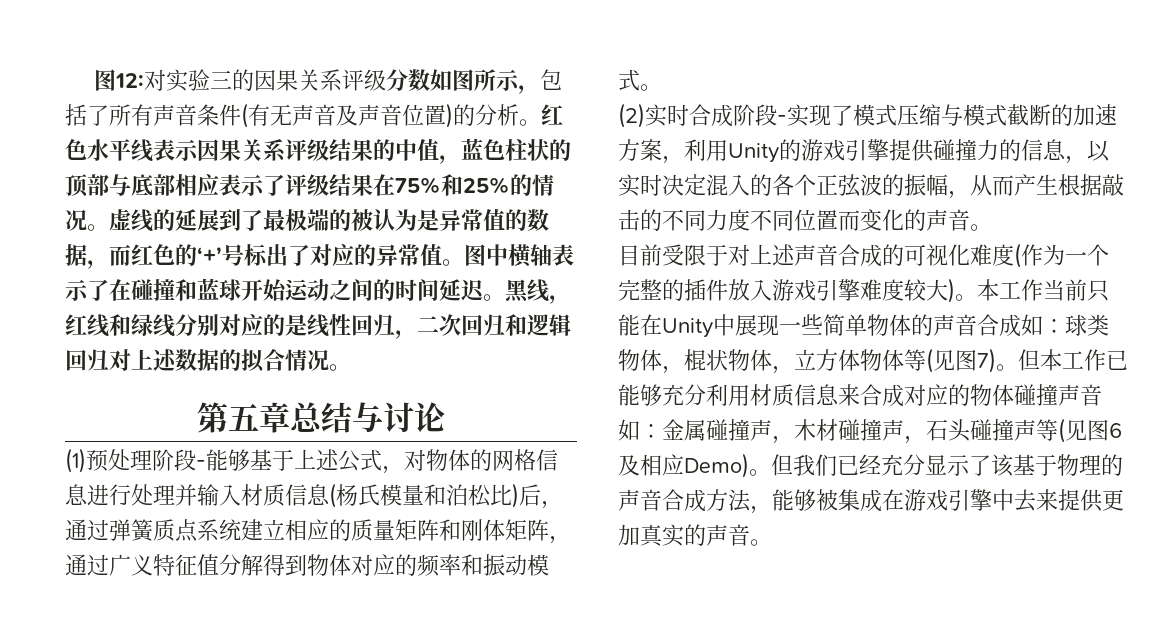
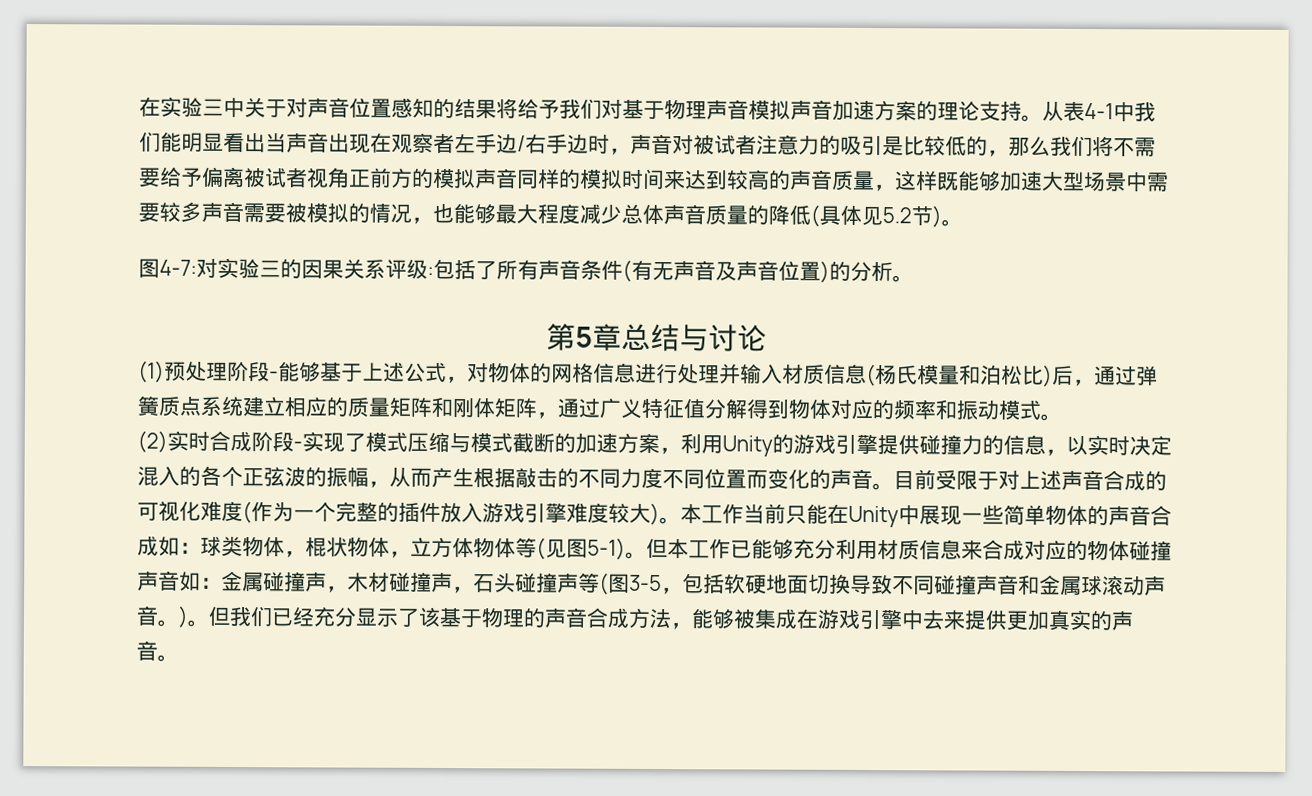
- 图12:对实验三的因果关系评级分数如图所示，包括了所有声音条件(有无声音及声音位置)的分析。红色水平线表示因果关系评级结果的中值，蓝色柱状的顶部与底部相应表示了评级结果在75%和25%的情况。虚线的延展到了最极端的被认为是异常值的数据，而红色的‘+’号标出了对应的异常值。图中横轴表示了在碰撞和蓝球开始运动之间的时间延迟。黑线，红线和绿线分别对应的是线性回归，二次回归和逻辑回归对上述数据的拟合情况。
+ 在实验三中关于对声音位置感知的结果将给予我们对基于物理声音模拟声音加速方案的理论支持。从表4-1中我们能明显看出当声音出现在观察者左手边/右手边时，声音对被试者注意力的吸引是比较低的，那么我们将不需要给予偏离被试者视角正前方的模拟声音同样的模拟时间来达到较高的声音质量，这样既能够加速大型场景中需要较多声音需要被模拟的情况，也能够最大程度减少总体声音质量的降低(具体见5.2节)。
+ 图4-7:对实验三的因果关系评级:包括了所有声音条件(有无声音及声音位置)的分析。
- 第五章总结与讨论
+ 第5章总结与讨论
- (2)实时合成阶段-实现了模式压缩与模式截断的加速方案，利用Unity的游戏引擎提供碰撞力的信息，以实时决定混入的各个正弦波的振幅，从而产生根据敲击的不同力度不同位置而变化的声音。
- 目前受限于对上述声音合成的可视化难度(作为一个完整的插件放入游戏引擎难度较大)。
+ (2)实时合成阶段-实现了模式压缩与模式截断的加速方案，利用Unity的游戏引擎提供碰撞力的信息，以实时决定混入的各个正弦波的振幅，从而产生根据敲击的不同力度不同位置而变化的声音。目前受限于对上述声音合成的可视化难度(作为一个完整的插件放入游戏引擎难度较大)。
- 本工作当前只能在Unity中展现一些简单物体的声音合成如：球类物体，棍状物体，立方体物体等(见图7)。
+ 本工作当前只能在Unity中展现一些简单物体的声音合成如：球类物体，棍状物体，立方体物体等(见图5-1)。
- 但本工作已能够充分利用材质信息来合成对应的物体碰撞声音如：金属碰撞声，木材碰撞声，石头碰撞声等(见图6及相应Demo)。
+ 但本工作已能够充分利用材质信息来合成对应的物体碰撞声音如：金属碰撞声，木材碰撞声，石头碰撞声等(图3-5，包括软硬地面切换导致不同碰撞声音和金属球滚动声音。)。

